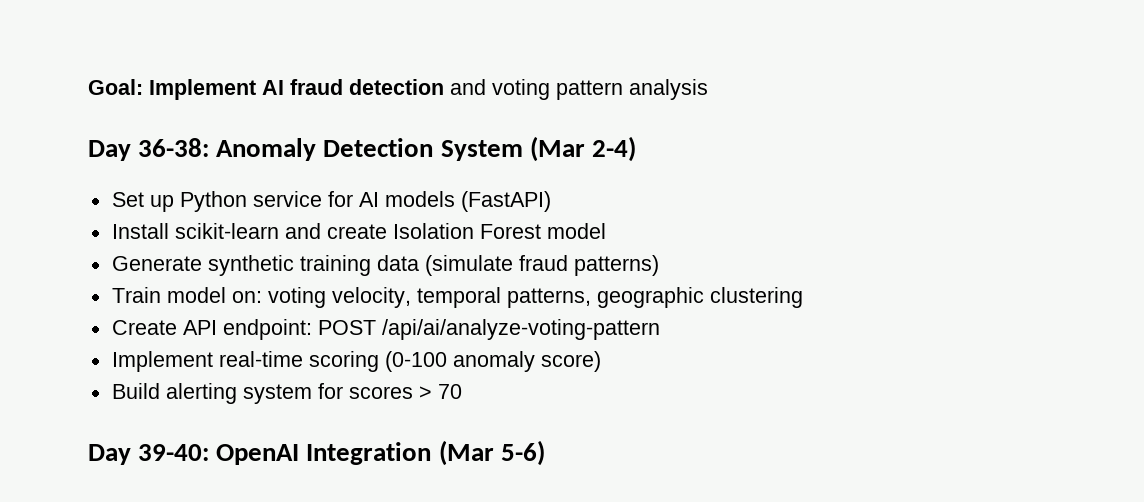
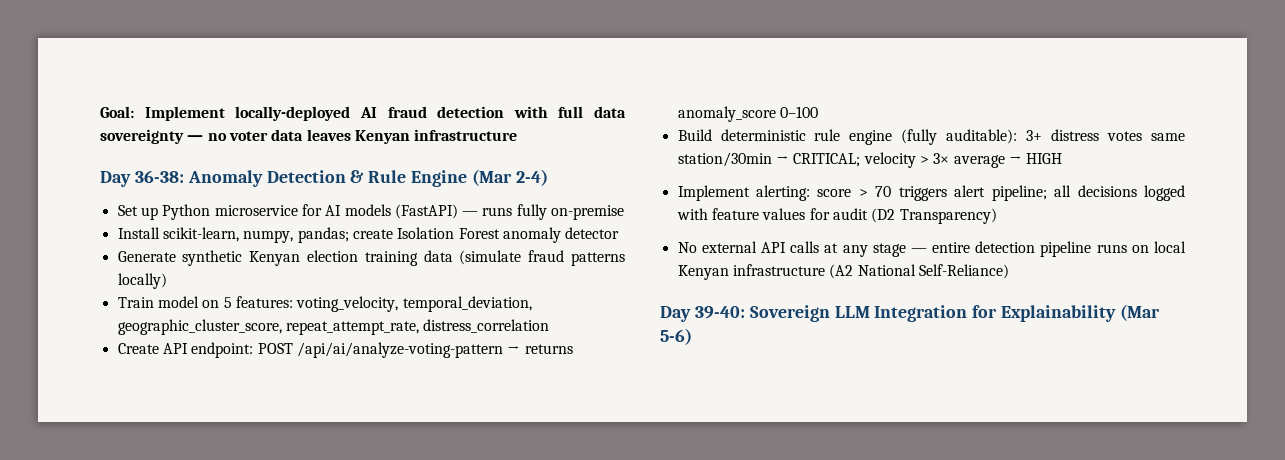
- Goal: Implement AI fraud detection and voting pattern analysis
+ Goal: Implement locally-deployed AI fraud detection with full data sovereignty — no voter data leaves Kenyan infrastructure
- Day 36-38: Anomaly Detection System (Mar 2-4)
+ Day 36-38: Anomaly Detection & Rule Engine (Mar 2-4)
- Set up Python service for AI models (FastAPI)
- Install scikit-learn and create Isolation Forest model
+ Set up Python microservice for AI models (FastAPI) — runs fully on-premise
+ Install scikit-learn, numpy, pandas; create Isolation Forest anomaly detector
- Generate synthetic training data (simulate fraud patterns)
+ Generate synthetic Kenyan election training data (simulate fraud patterns locally)
- Train model on: voting velocity, temporal patterns, geographic clustering
+ Train model on 5 features: voting_velocity, temporal_deviation, geographic_cluster_score, repeat_attempt_rate, distress_correlation
- Create API endpoint: POST /api/ai/analyze-voting-pattern
- Implement real-time scoring (0-100 anomaly score)
- Build alerting system for scores > 70
- Day 39-40: OpenAI Integration (Mar 5-6)
+ Create API endpoint: POST /api/ai/analyze-voting-pattern → returns anomaly_score 0–100
+ Build deterministic rule engine (fully auditable): 3+ distress votes same station/30min → CRITICAL; velocity > 3× average → HIGH
+ Implement alerting: score > 70 triggers alert pipeline; all decisions logged with feature values for audit (D2 Transparency)
+ No external API calls at any stage — entire detection pipeline runs on local Kenyan infrastructure (A2 National Self-Reliance)
+ Day 39-40: Sovereign LLM Integration for Explainability (Mar 5-6)

